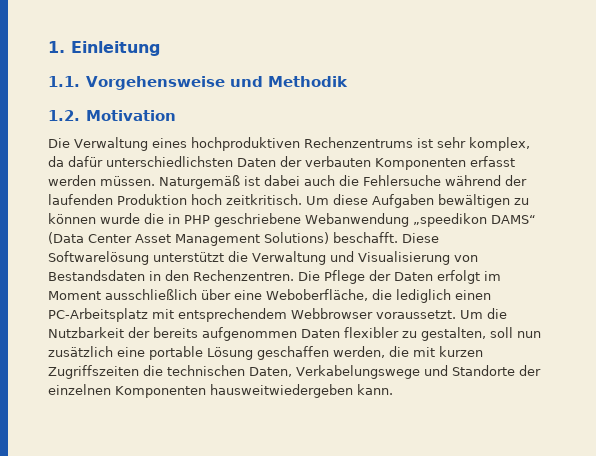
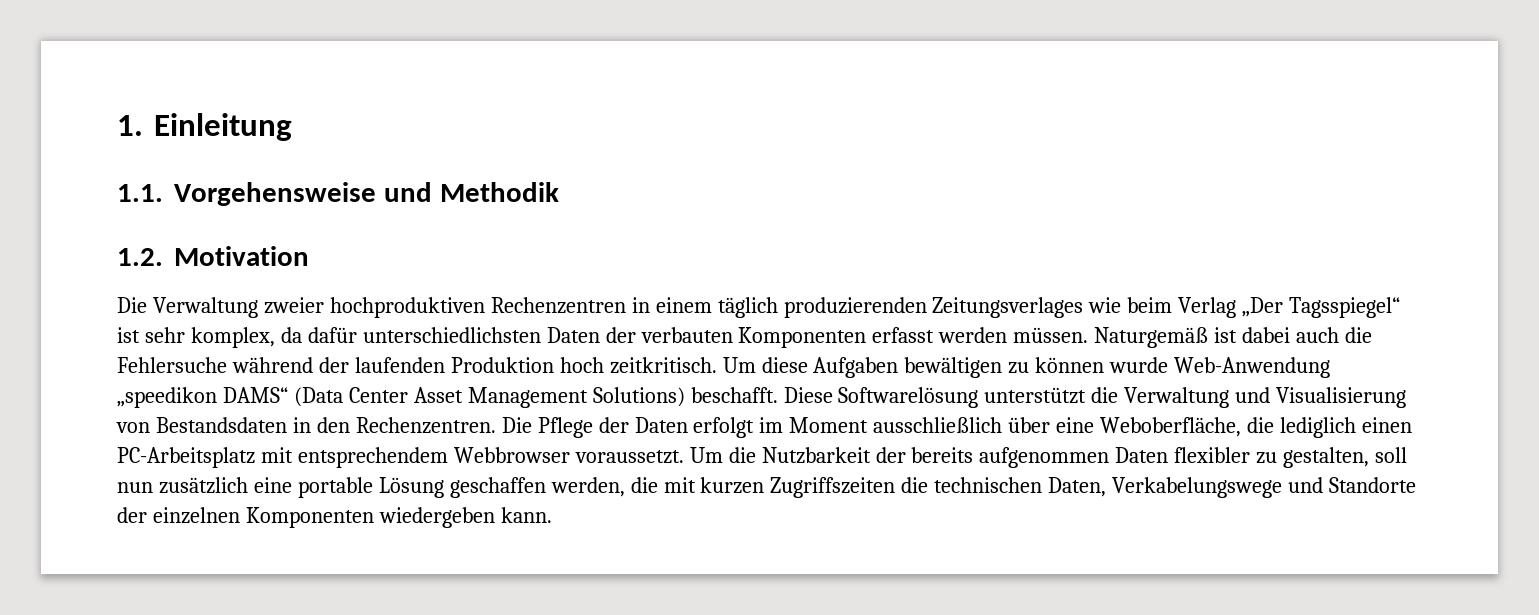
- Die Verwaltung eines hochproduktiven Rechenzentrums ist sehr komplex, da dafür unterschiedlichsten Daten der verbauten Komponenten erfasst werden müssen.
+ Die Verwaltung zweier hochproduktiven Rechenzentren in einem täglich produzierenden Zeitungsverlages wie beim Verlag „Der Tagsspiegel“ ist sehr komplex, da dafür unterschiedlichsten Daten der verbauten Komponenten erfasst werden müssen.
- Um diese Aufgaben bewältigen zu können wurde die in PHP geschriebene Webanwendung „speedikon DAMS“ (Data Center Asset Management Solutions) beschafft.
+ Um diese Aufgaben bewältigen zu können wurde Web-Anwendung „speedikon DAMS“ (Data Center Asset Management Solutions) beschafft.
- Um die Nutzbarkeit der bereits aufgenommen Daten flexibler zu gestalten, soll nun zusätzlich eine portable Lösung geschaffen werden, die mit kurzen Zugriffszeiten die technischen Daten, Verkabelungswege und Standorte der einzelnen Komponenten hausweitwiedergeben kann.
+ Um die Nutzbarkeit der bereits aufgenommen Daten flexibler zu gestalten, soll nun zusätzlich eine portable Lösung geschaffen werden, die mit kurzen Zugriffszeiten die technischen Daten, Verkabelungswege und Standorte der einzelnen Komponenten wiedergeben kann.

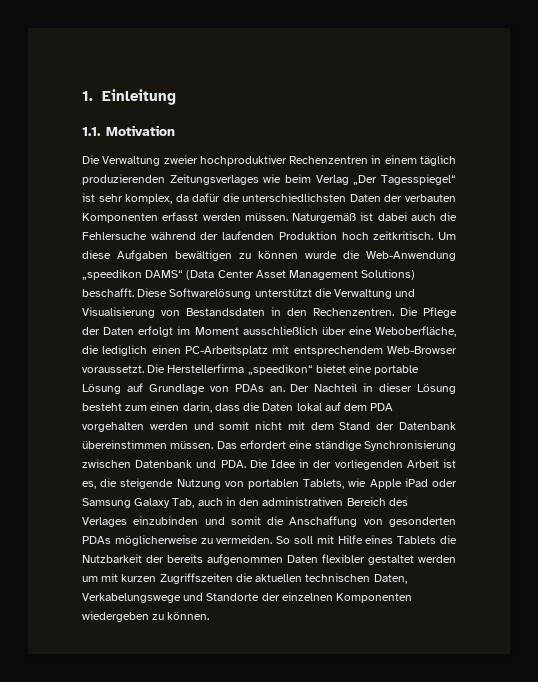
- 1.1. Vorgehensweise und Methodik
- 1.2. Motivation
+ 1.1. Motivation
- Die Verwaltung zweier hochproduktiven Rechenzentren in einem täglich produzierenden Zeitungsverlages wie beim Verlag „Der Tagsspiegel“ ist sehr komplex, da dafür unterschiedlichsten Daten der verbauten Komponenten erfasst werden müssen.
+ Die Verwaltung zweier hochproduktiver Rechenzentren in einem täglich produzierenden Zeitungsverlages wie beim Verlag „Der Tagesspiegel“ ist sehr komplex, da dafür die unterschiedlichsten Daten der verbauten Komponenten erfasst werden müssen.
- Um diese Aufgaben bewältigen zu können wurde Web-Anwendung „speedikon DAMS“ (Data Center Asset Management Solutions) beschafft.
+ Um diese Aufgaben bewältigen zu können wurde die Web-Anwendung „speedikon DAMS“ (Data Center Asset Management Solutions) beschafft.
- Die Pflege der Daten erfolgt im Moment ausschließlich über eine Weboberfläche, die lediglich einen PC-Arbeitsplatz mit entsprechendem Webbrowser voraussetzt. Um die Nutzbarkeit der bereits aufgenommen Daten flexibler zu gestalten, soll nun zusätzlich eine portable Lösung geschaffen werden, die mit kurzen Zugriffszeiten die technischen Daten, Verkabelungswege und Standorte der einzelnen Komponenten wiedergeben kann.
+ Die Pflege der Daten erfolgt im Moment ausschließlich über eine Weboberfläche, die lediglich einen PC-Arbeitsplatz mit entsprechendem Web-Browser voraussetzt. Die Herstellerfirma „speedikon“ bietet eine portable Lösung auf Grundlage von PDAs an. Der Nachteil in dieser Lösung besteht zum einen darin, dass die Daten lokal auf dem PDA vorgehalten werden und somit nicht mit dem Stand der Datenbank übereinstimmen müssen. Das erfordert eine ständige Synchronisierung zwischen Datenbank und PDA. Die Idee in der vorliegenden Arbeit ist es, die steigende Nutzung von portablen Tablets, wie Apple iPad oder Samsung Galaxy Tab, auch in den administrativen Bereich des Verlages einzubinden und somit die Anschaffung von gesonderten PDAs möglicherweise zu vermeiden. So soll mit Hilfe eines Tablets die Nutzbarkeit der bereits aufgenommen Daten flexibler gestaltet werden um mit kurzen Zugriffszeiten die aktuellen technischen Daten, Verkabelungswege und Standorte der einzelnen Komponenten wiedergeben zu können.

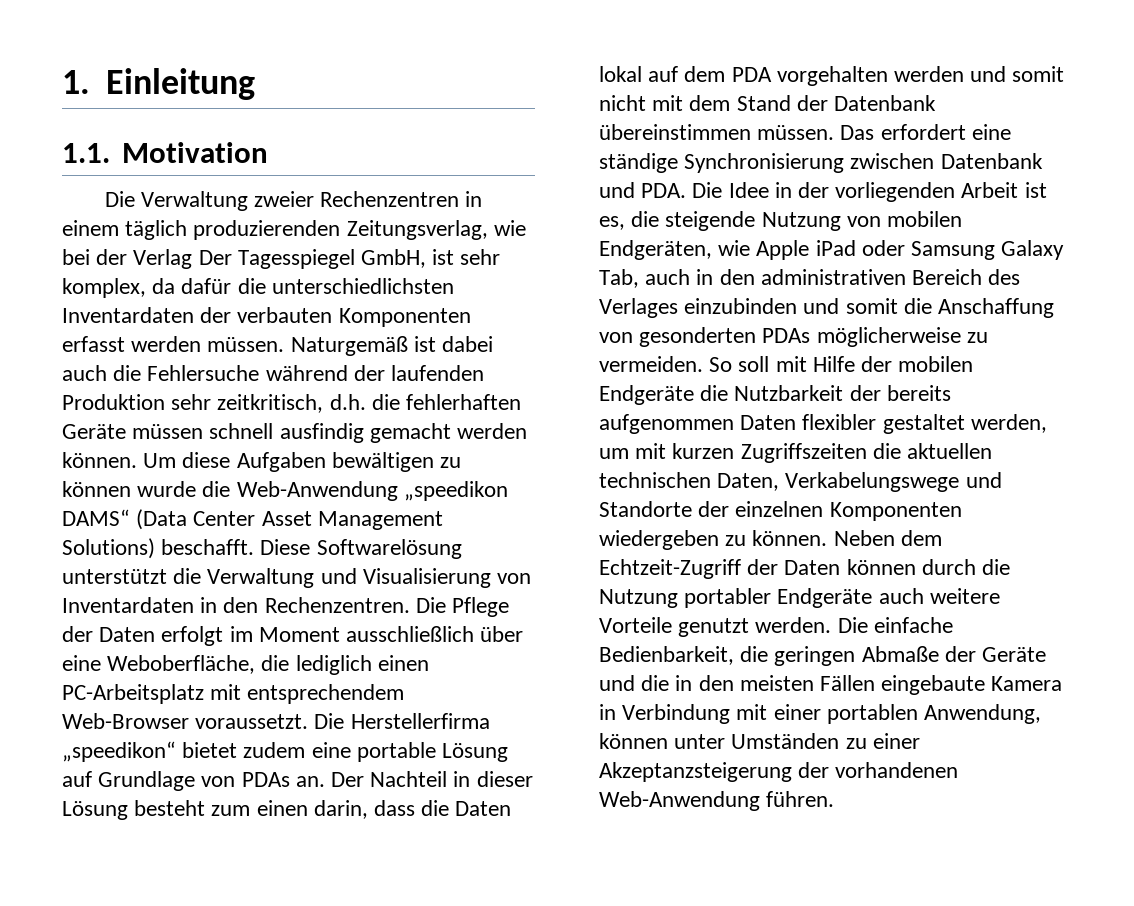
- Die Verwaltung zweier hochproduktiver Rechenzentren in einem täglich produzierenden Zeitungsverlages wie beim Verlag „Der Tagesspiegel“ ist sehr komplex, da dafür die unterschiedlichsten Daten der verbauten Komponenten erfasst werden müssen.
+ Die Verwaltung zweier Rechenzentren in einem täglich produzierenden Zeitungsverlag, wie bei der Verlag Der Tagesspiegel GmbH, ist sehr komplex, da dafür die unterschiedlichsten Inventardaten der verbauten Komponenten erfasst werden müssen.
- Naturgemäß ist dabei auch die Fehlersuche während der laufenden Produktion hoch zeitkritisch.
+ Naturgemäß ist dabei auch die Fehlersuche während der laufenden Produktion sehr zeitkritisch, d.h. die fehlerhaften Geräte müssen schnell ausfindig gemacht werden können.
- Diese Softwarelösung unterstützt die Verwaltung und Visualisierung von Bestandsdaten in den Rechenzentren.
+ Diese Softwarelösung unterstützt die Verwaltung und Visualisierung von Inventardaten in den Rechenzentren.
- Die Herstellerfirma „speedikon“ bietet eine portable Lösung auf Grundlage von PDAs an.
+ Die Herstellerfirma „speedikon“ bietet zudem eine portable Lösung auf Grundlage von PDAs an.
- Das erfordert eine ständige Synchronisierung zwischen Datenbank und PDA. Die Idee in der vorliegenden Arbeit ist es, die steigende Nutzung von portablen Tablets, wie Apple iPad oder Samsung Galaxy Tab, auch in den administrativen Bereich des Verlages einzubinden und somit die Anschaffung von gesonderten PDAs möglicherweise zu vermeiden.
+ Das erfordert eine ständige Synchronisierung zwischen Datenbank und PDA. Die Idee in der vorliegenden Arbeit ist es, die steigende Nutzung von mobilen Endgeräten, wie Apple iPad oder Samsung Galaxy Tab, auch in den administrativen Bereich des Verlages einzubinden und somit die Anschaffung von gesonderten PDAs möglicherweise zu vermeiden.
- So soll mit Hilfe eines Tablets die Nutzbarkeit der bereits aufgenommen Daten flexibler gestaltet werden um mit kurzen Zugriffszeiten die aktuellen technischen Daten, Verkabelungswege und Standorte der einzelnen Komponenten wiedergeben zu können.
+ So soll mit Hilfe der mobilen Endgeräte die Nutzbarkeit der bereits aufgenommen Daten flexibler gestaltet werden, um mit kurzen Zugriffszeiten die aktuellen technischen Daten, Verkabelungswege und Standorte der einzelnen Komponenten wiedergeben zu können.
+ Neben dem Echtzeit-Zugriff der Daten können durch die Nutzung portabler Endgeräte auch weitere Vorteile genutzt werden. Die einfache Bedienbarkeit, die geringen Abmaße der Geräte und die in den meisten Fällen eingebaute Kamera in Verbindung mit einer portablen Anwendung, können unter Umständen zu einer Akzeptanzsteigerung der vorhandenen Web-Anwendung führen.

